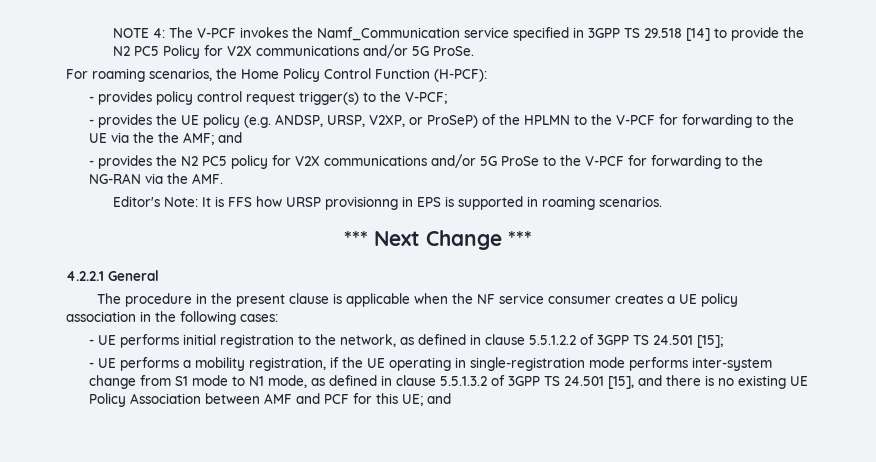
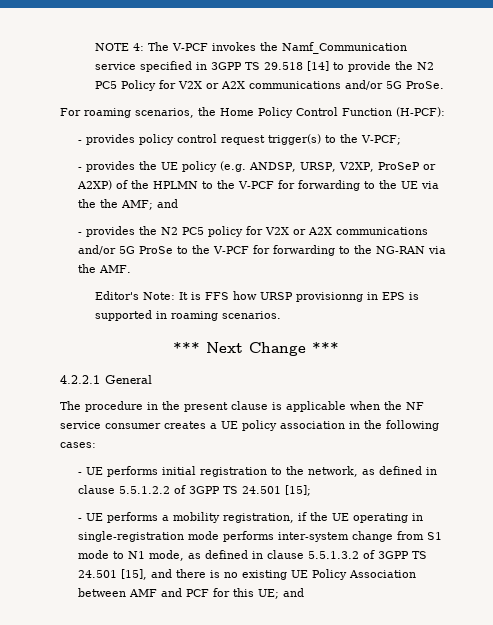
- NOTE 4: The V-PCF invokes the Namf_Communication service specified in 3GPP TS 29.518 [14] to provide the N2 PC5 Policy for V2X communications and/or 5G ProSe.
+ NOTE 4: The V-PCF invokes the Namf_Communication service specified in 3GPP TS 29.518 [14] to provide the N2 PC5 Policy for V2X or A2X communications and/or 5G ProSe.
- - provides the UE policy (e.g. ANDSP, URSP, V2XP, or ProSeP) of the HPLMN to the V-PCF for forwarding to the UE via the the AMF; and
+ - provides the UE policy (e.g. ANDSP, URSP, V2XP, ProSeP or A2XP) of the HPLMN to the V-PCF for forwarding to the UE via the the AMF; and
- - provides the N2 PC5 policy for V2X communications and/or 5G ProSe to the V-PCF for forwarding to the NG-RAN via the AMF.
+ - provides the N2 PC5 policy for V2X or A2X communications and/or 5G ProSe to the V-PCF for forwarding to the NG-RAN via the AMF.

